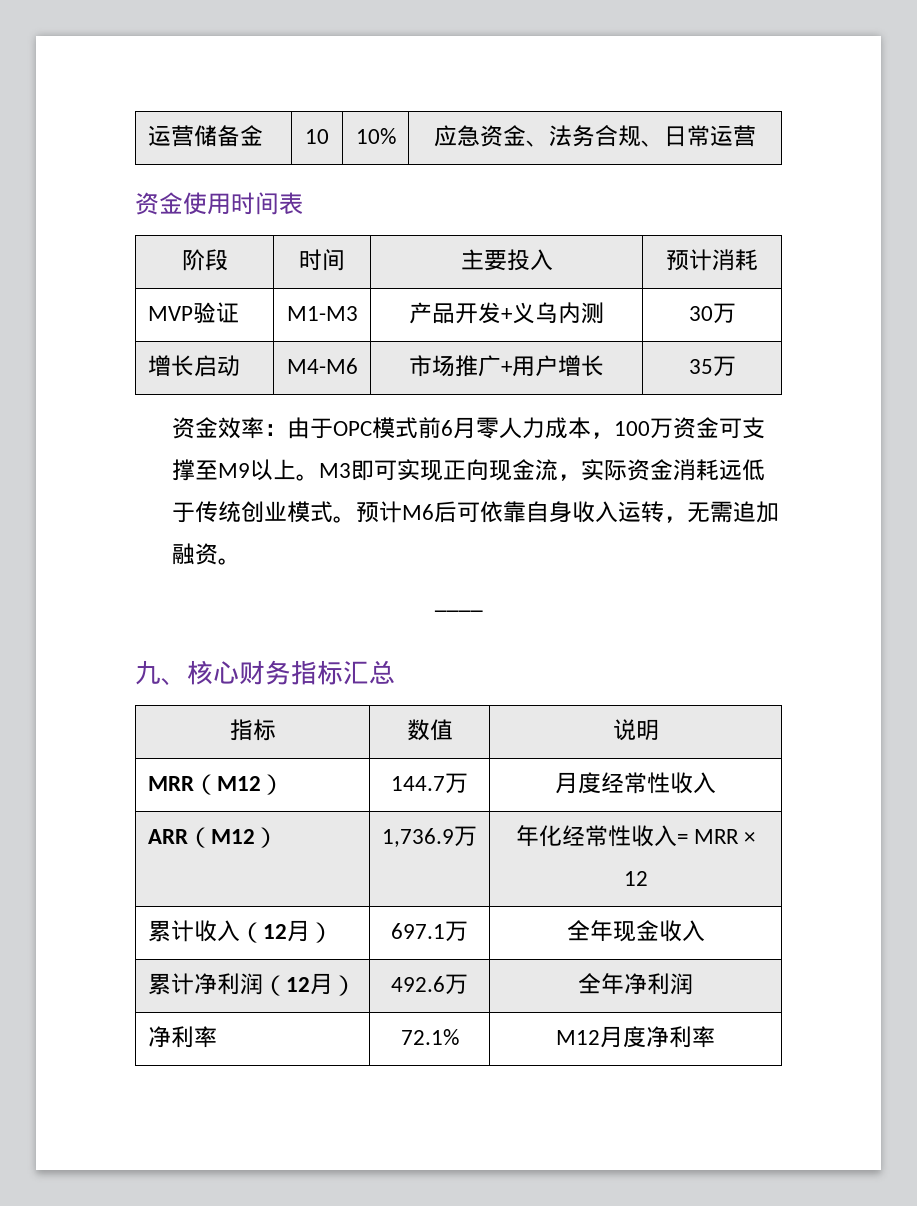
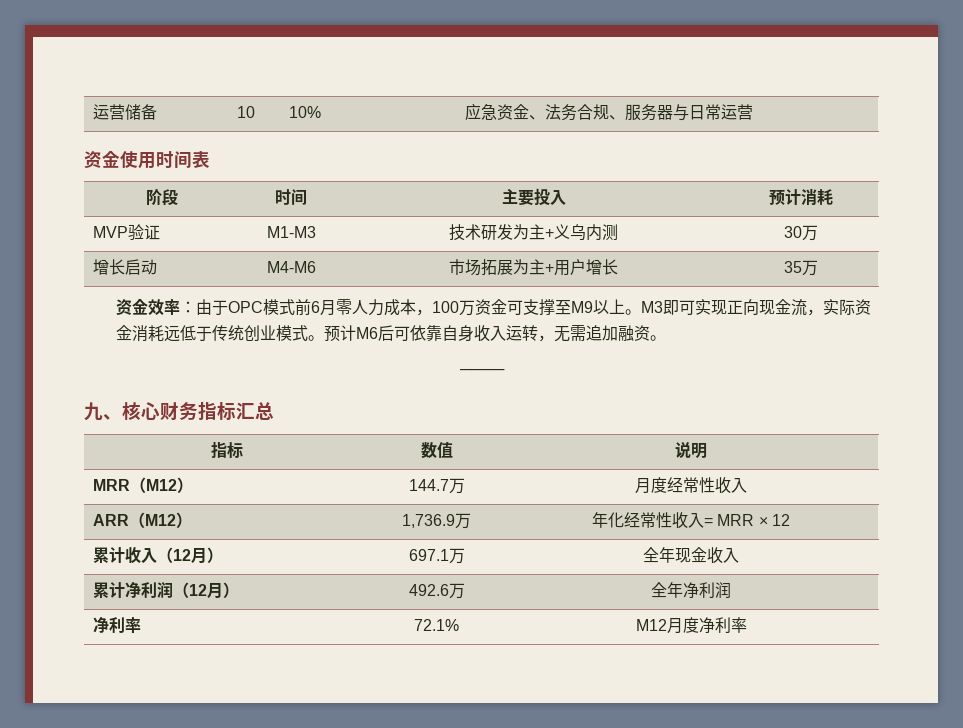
- 运营储备金 | 10 | 10% | 应急资金、法务合规、日常运营
+ 运营储备 | 10 | 10% | 应急资金、法务合规、服务器与日常运营
- MVP验证 | M1-M3 | 产品开发+义乌内测 | 30万
+ MVP验证 | M1-M3 | 技术研发为主+义乌内测 | 30万
- 增长启动 | M4-M6 | 市场推广+用户增长 | 35万
+ 增长启动 | M4-M6 | 市场拓展为主+用户增长 | 35万

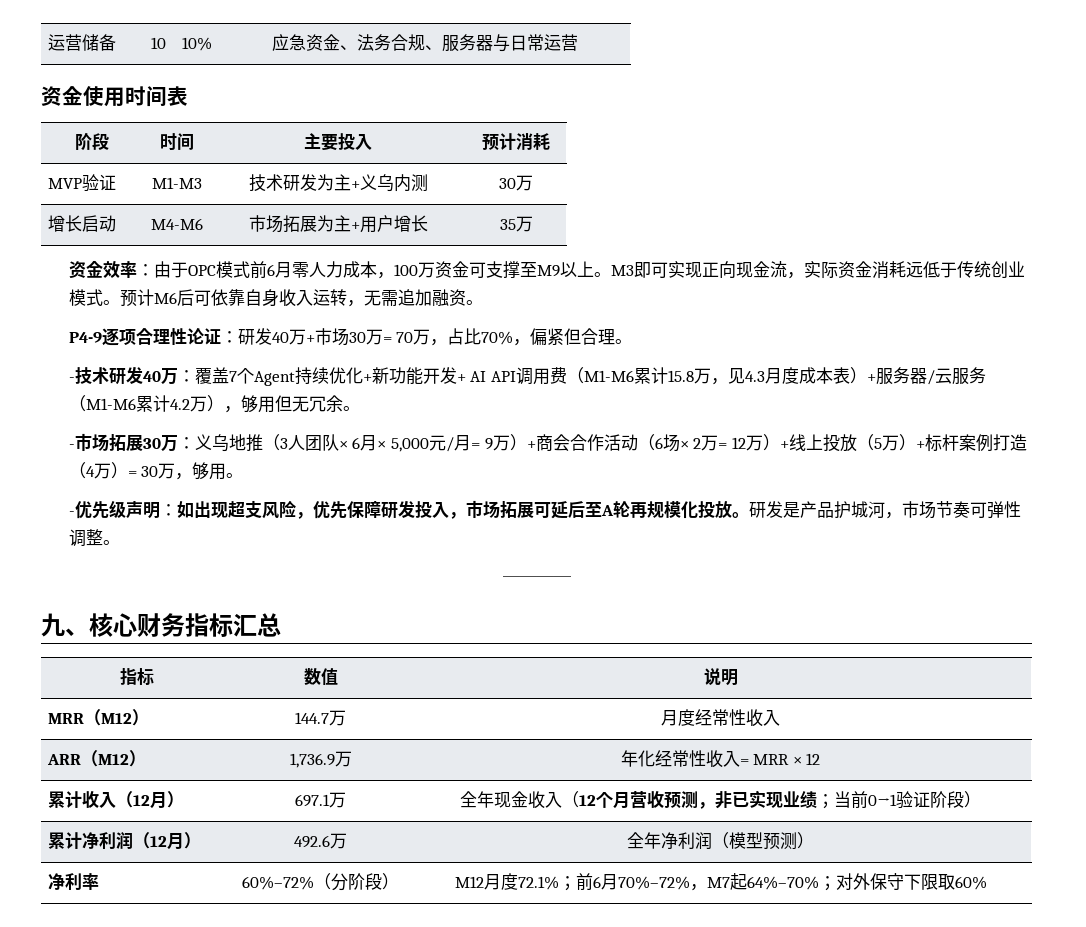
+ P4-9逐项合理性论证：研发40万+市场30万= 70万，占比70%，偏紧但合理。
+ -技术研发40万：覆盖7个Agent持续优化+新功能开发+ AI API调用费（M1-M6累计15.8万，见4.3月度成本表）+服务器/云服务（M1-M6累计4.2万），够用但无冗余。
+ -市场拓展30万：义乌地推（3人团队× 6月× 5,000元/月= 9万）+商会合作活动（6场× 2万= 12万）+线上投放（5万）+标杆案例打造（4万）= 30万，够用。
+ -优先级声明：如出现超支风险，优先保障研发投入，市场拓展可延后至A轮再规模化投放。研发是产品护城河，市场节奏可弹性调整。
- 累计收入（12月） | 697.1万 | 全年现金收入
+ 累计收入（12月） | 697.1万 | 全年现金收入（12个月营收预测，非已实现业绩；当前0→1验证阶段）
- 累计净利润（12月） | 492.6万 | 全年净利润
+ 累计净利润（12月） | 492.6万 | 全年净利润（模型预测）
- 净利率 | 72.1% | M12月度净利率
+ 净利率 | 60%–72%（分阶段） | M12月度72.1%；前6月70%–72%，M7起64%–70%；对外保守下限取60%

